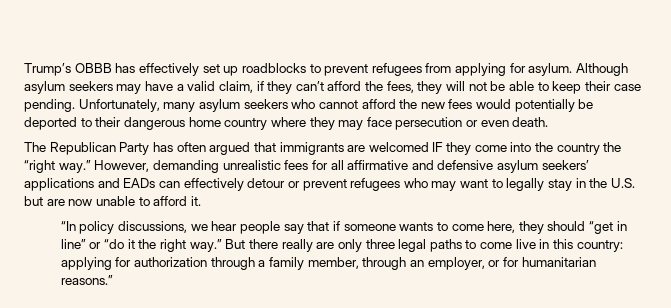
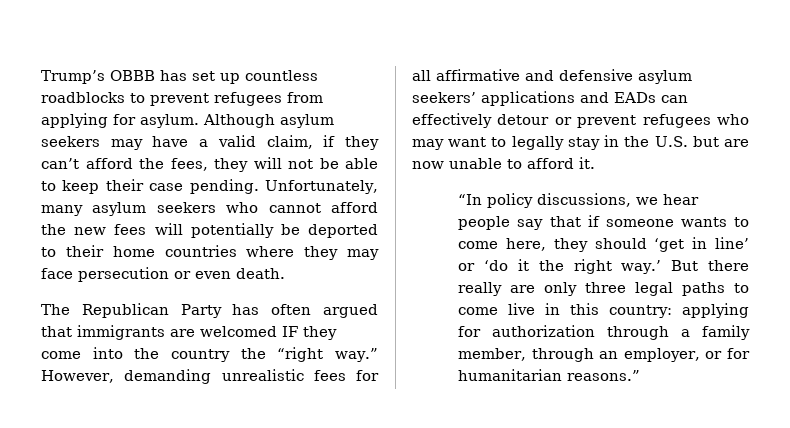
- Trump’s OBBB has effectively set up roadblocks to prevent refugees from applying for asylum.
+ Trump’s OBBB has set up countless roadblocks to prevent refugees from applying for asylum.
- Unfortunately, many asylum seekers who cannot afford the new fees would potentially be deported to their dangerous home country where they may face persecution or even death.
+ Unfortunately, many asylum seekers who cannot afford the new fees will potentially be deported to their home countries where they may face persecution or even death.
- “In policy discussions, we hear people say that if someone wants to come here, they should “get in line” or “do it the right way.”
+ “In policy discussions, we hear people say that if someone wants to come here, they should ‘get in line’ or ‘do it the right way.’

